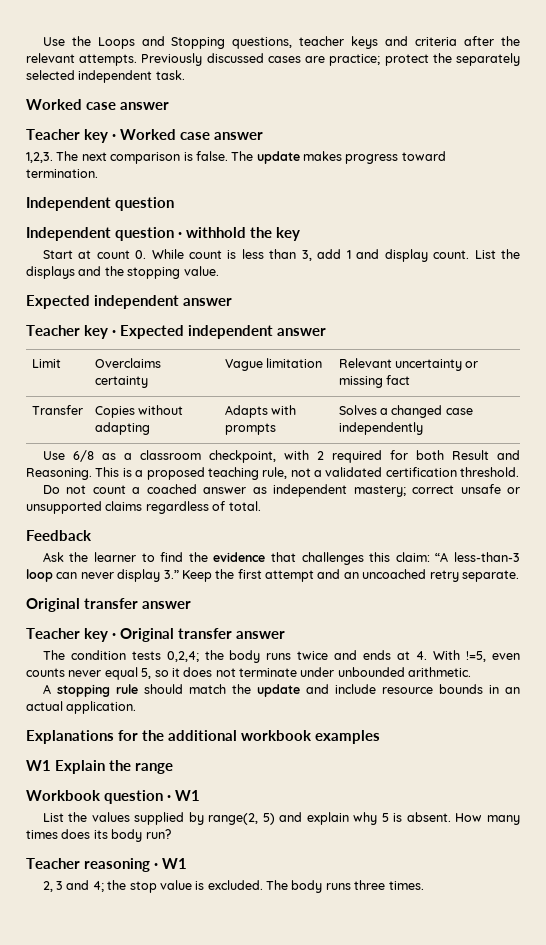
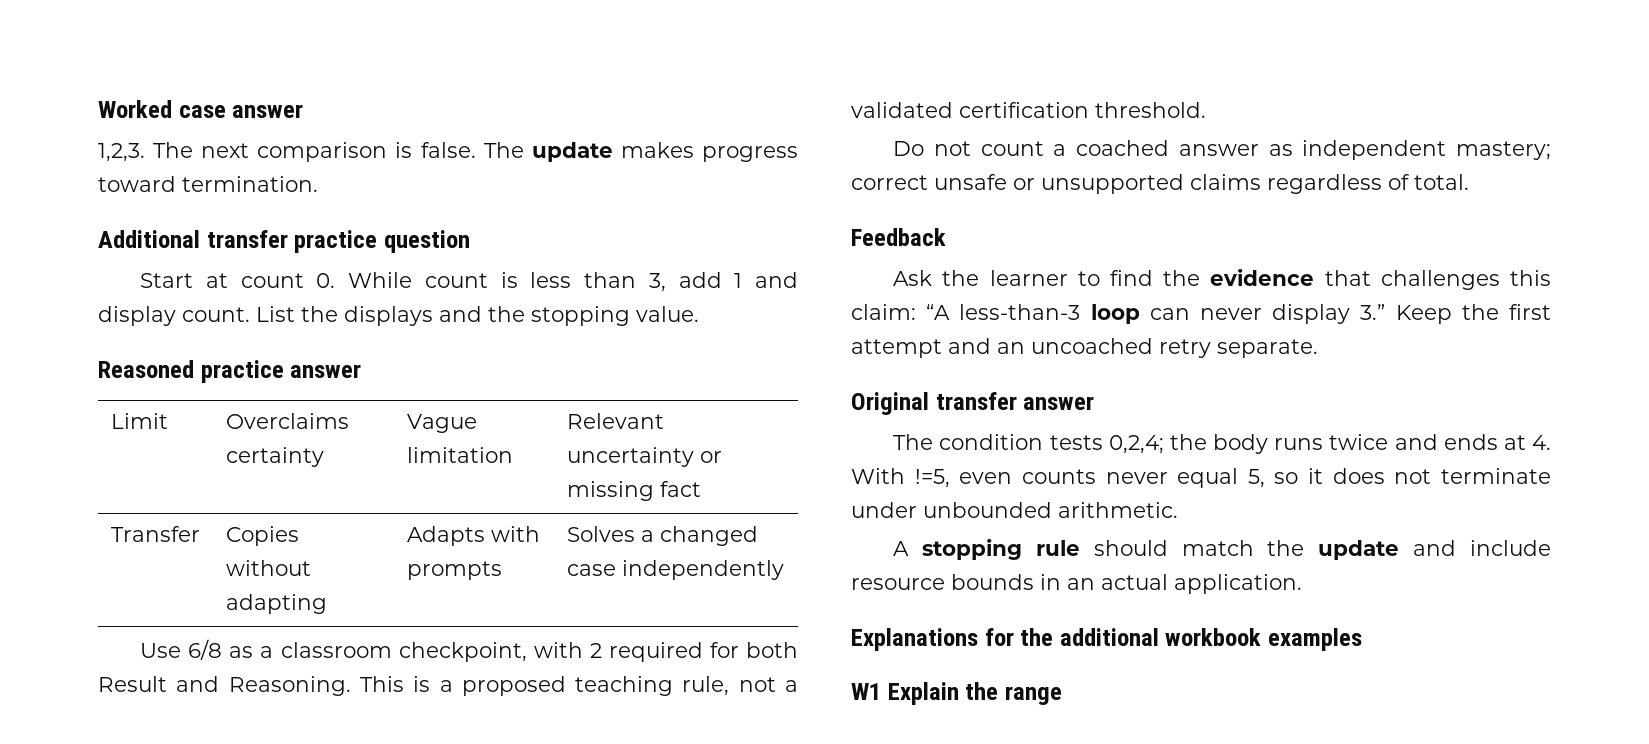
- Use the Loops and Stopping questions, teacher keys and criteria after the relevant attempts. Previously discussed cases are practice; protect the separately selected independent task.
  Worked case answer
- Teacher key · Worked case answer
  The update makes progress toward termination.
- Independent question
- Independent question · withhold the key
+ Additional transfer practice question
  List the displays and the stopping value.
- Expected independent answer
- Teacher key · Expected independent answer
+ Reasoned practice answer
- Teacher key · Original transfer answer
- Workbook question · W1
- List the values supplied by range(2, 5) and explain why 5 is absent. How many times does its body run?
- Teacher reasoning · W1
- 2, 3 and 4; the stop value is excluded. The body runs three times.

